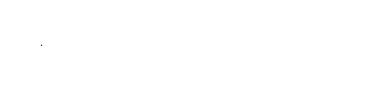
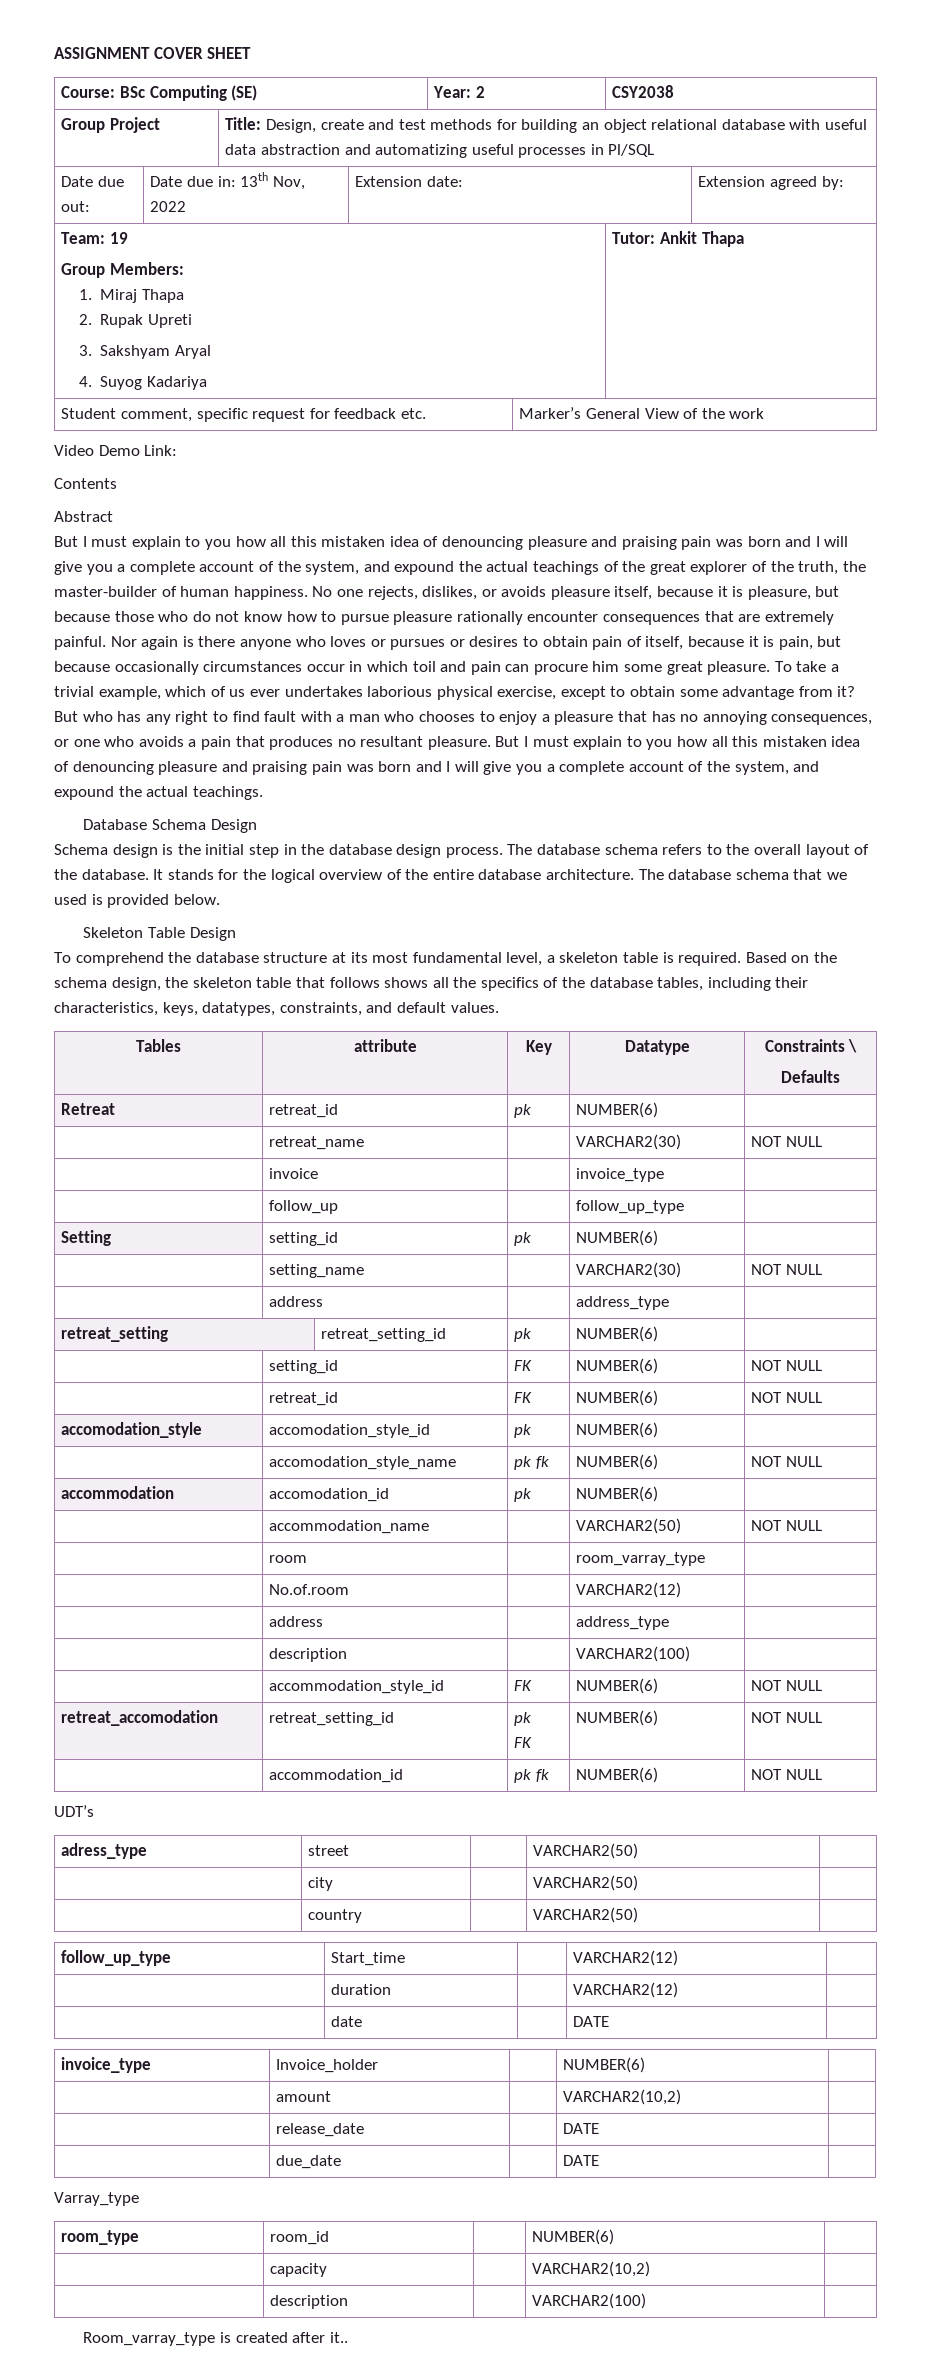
- .
+ ASSIGNMENT COVER SHEET
+ Course: BSc Computing (SE) | Year: 2 | CSY2038
+ Group Project | Title: Design, create and test methods for building an object relational database with useful data abstraction and automatizing useful processes in Pl/SQL
+ Date due out: | Date due in: 13th Nov, 2022 | Extension date: | Extension agreed by:
+ Team: 19
+ Group Members:
+ 1. Miraj Thapa
+ 2. Rupak Upreti
+ 3. Sakshyam Aryal
+ 4. Suyog Kadariya | Tutor: Ankit Thapa
+ Student comment, specific request for feedback etc. | Marker’s General View of the work
+ Video Demo Link:
+ Contents
+ Abstract
+ But I must explain to you how all this mistaken idea of denouncing pleasure and praising pain was born and I will give you a complete account of the system, and expound the actual teachings of the great explorer of the truth, the master-builder of human happiness. No one rejects, dislikes, or avoids pleasure itself, because it is pleasure, but because those who do not know how to pursue pleasure rationally encounter consequences that are extremely painful. Nor again is there anyone who loves or pursues or desires to obtain pain of itself, because it is pain, but because occasionally circumstances occur in which toil and pain can procure him some great pleasure. To take a trivial example, which of us ever undertakes laborious physical exercise, except to obtain some advantage from it? But who has any right to find fault with a man who chooses to enjoy a pleasure that has no annoying consequences, or one who avoids a pain that produces no resultant pleasure. But I must explain to you how all this mistaken idea of denouncing pleasure and praising pain was born and I will give you a complete account of the system, and expound the actual teachings.
+ Database Schema Design
+ Schema design is the initial step in the database design process. The database schema refers to the overall layout of the database. It stands for the logical overview of the entire database architecture. The database schema that we used is provided below.
+ Skeleton Table Design
+ To comprehend the database structure at its most fundamental level, a skeleton table is required. Based on the schema design, the skeleton table that follows shows all the specifics of the database tables, including their characteristics, keys, datatypes, constraints, and default values.
+ Tables | attribute | Key | Datatype | Constraints \
+ Defaults
+ Retreat | retreat_id | pk | NUMBER(6) |
+ | retreat_name | | VARCHAR2(30) | NOT NULL
+ | invoice | | invoice_type |
+ | follow_up | | follow_up_type |
+ Setting | setting_id | pk | NUMBER(6) |
+ | setting_name | | VARCHAR2(30) | NOT NULL
+ | address | | address_type |
+ retreat_setting | retreat_setting_id | pk | NUMBER(6) |
+ | setting_id | FK | NUMBER(6) | NOT NULL
+ | retreat_id | FK | NUMBER(6) | NOT NULL
+ accomodation_style | accomodation_style_id | pk | NUMBER(6) |
+ | accomodation_style_name | pk fk | NUMBER(6) | NOT NULL
+ accommodation | accomodation_id | pk | NUMBER(6) |
+ | accommodation_name | | VARCHAR2(50) | NOT NULL
+ | room | | room_varray_type |
+ | No.of.room | | VARCHAR2(12) |
+ | address | | address_type |
+ | description | | VARCHAR2(100) |
+ | accommodation_style_id | FK | NUMBER(6) | NOT NULL
+ retreat_accomodation | retreat_setting_id | pk
+ FK | NUMBER(6) | NOT NULL
+ | accommodation_id | pk fk | NUMBER(6) | NOT NULL
+ UDT’s
+ adress_type | street | | VARCHAR2(50) |
+ | city | | VARCHAR2(50) |
+ | country | | VARCHAR2(50) |
+ follow_up_type | Start_time | | VARCHAR2(12) |
+ | duration | | VARCHAR2(12) |
+ | date | | DATE |
+ invoice_type | Invoice_holder | | NUMBER(6) |
+ | amount | | VARCHAR2(10,2) |
+ | release_date | | DATE |
+ | due_date | | DATE |
+ Varray_type
+ room_type | room_id | | NUMBER(6) |
+ | capacity | | VARCHAR2(10,2) |
+ | description | | VARCHAR2(100) |
+ Room_varray_type is created after it..

